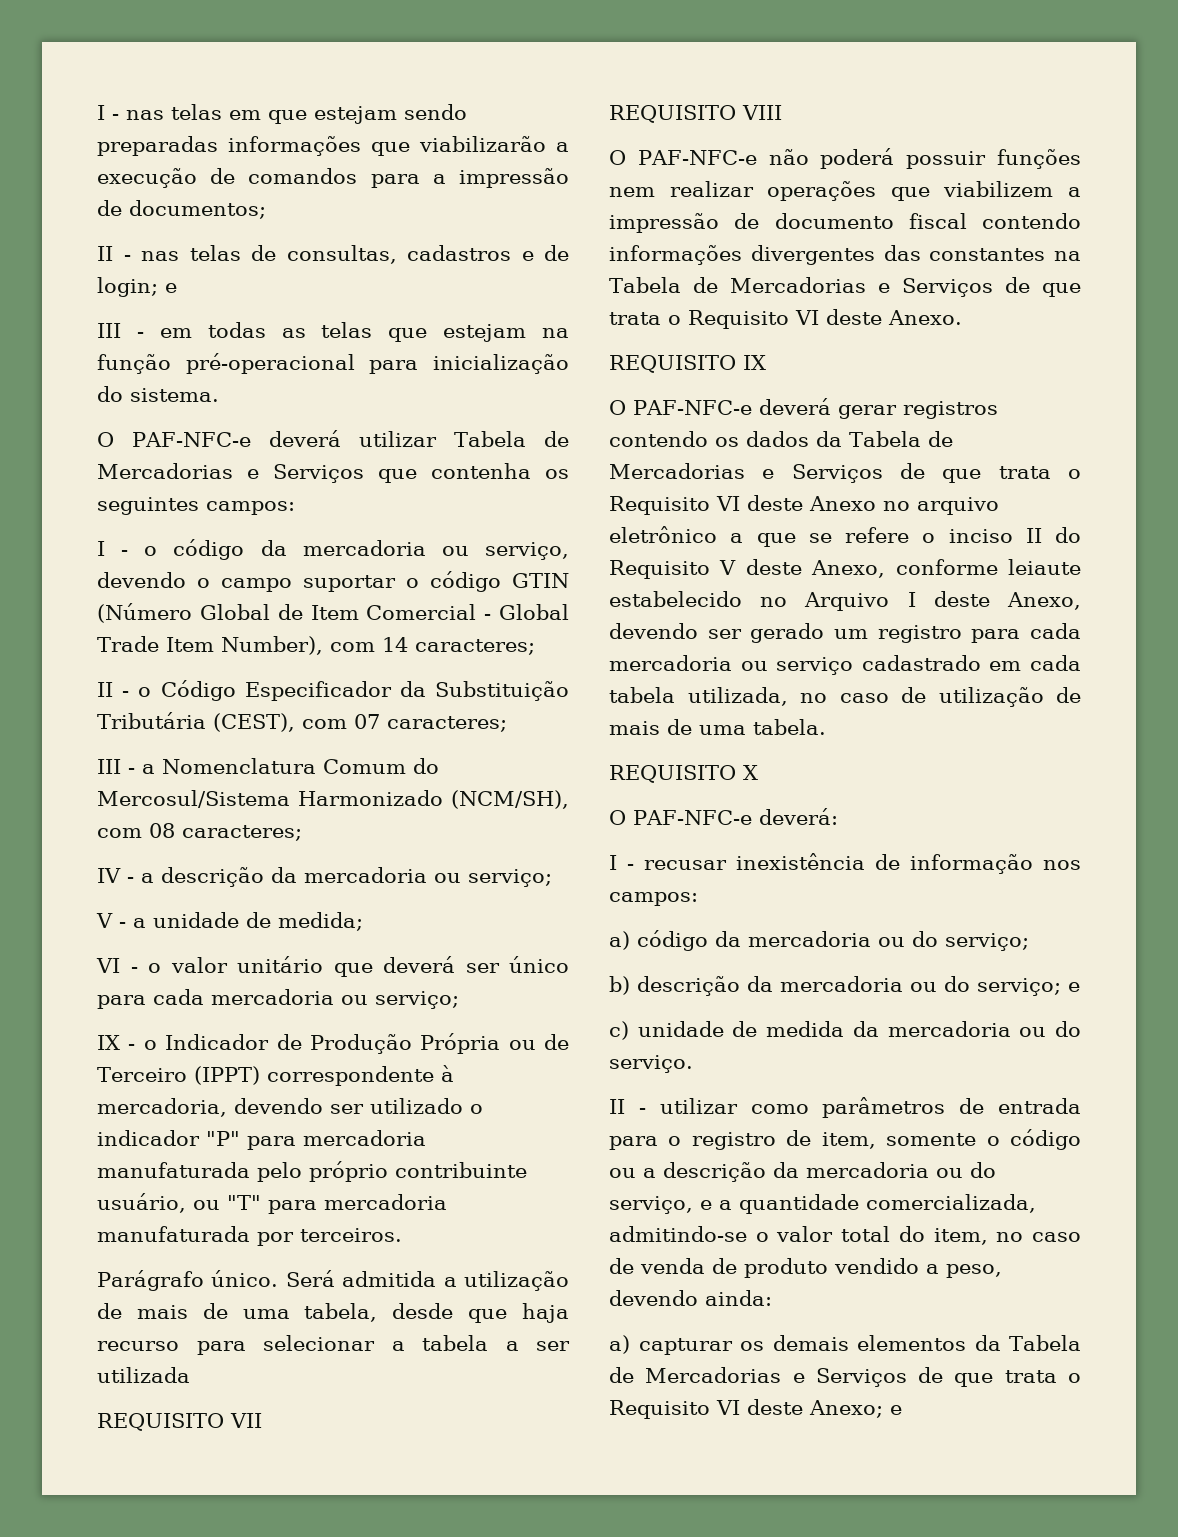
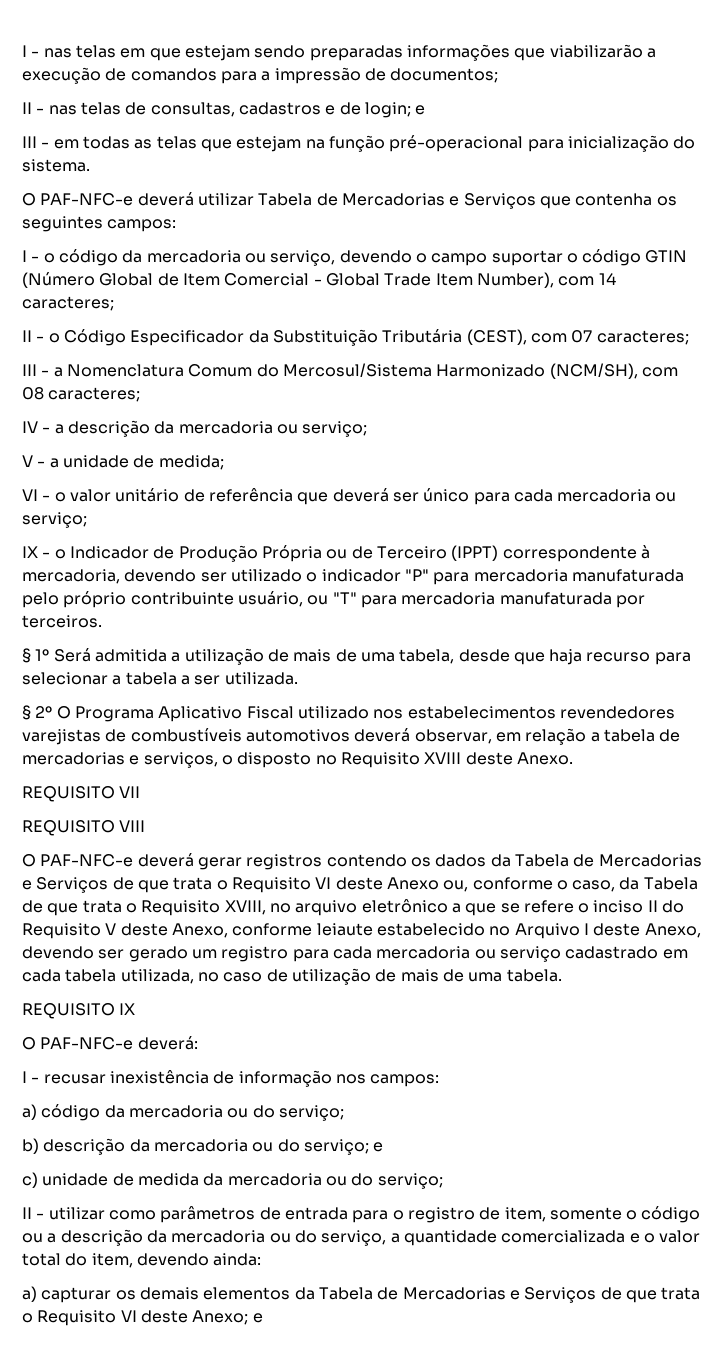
- VI - o valor unitário que deverá ser único para cada mercadoria ou serviço;
+ VI - o valor unitário de referência que deverá ser único para cada mercadoria ou serviço;
- Parágrafo único. Será admitida a utilização de mais de uma tabela, desde que haja recurso para selecionar a tabela a ser utilizada
+ § 1º Será admitida a utilização de mais de uma tabela, desde que haja recurso para selecionar a tabela a ser utilizada.
+ § 2º O Programa Aplicativo Fiscal utilizado nos estabelecimentos revendedores varejistas de combustíveis automotivos deverá observar, em relação a tabela de mercadorias e serviços, o disposto no Requisito XVIII deste Anexo.
  REQUISITO VII
  REQUISITO VIII
- O PAF-NFC-e não poderá possuir funções nem realizar operações que viabilizem a impressão de documento fiscal contendo informações divergentes das constantes na Tabela de Mercadorias e Serviços de que trata o Requisito VI deste Anexo.
- REQUISITO IX
- O PAF-NFC-e deverá gerar registros contendo os dados da Tabela de Mercadorias e Serviços de que trata o Requisito VI deste Anexo no arquivo eletrônico a que se refere o inciso II do Requisito V deste Anexo, conforme leiaute estabelecido no Arquivo I deste Anexo, devendo ser gerado um registro para cada mercadoria ou serviço cadastrado em cada tabela utilizada, no caso de utilização de mais de uma tabela.
+ O PAF-NFC-e deverá gerar registros contendo os dados da Tabela de Mercadorias e Serviços de que trata o Requisito VI deste Anexo ou, conforme o caso, da Tabela de que trata o Requisito XVIII, no arquivo eletrônico a que se refere o inciso II do Requisito V deste Anexo, conforme leiaute estabelecido no Arquivo I deste Anexo, devendo ser gerado um registro para cada mercadoria ou serviço cadastrado em cada tabela utilizada, no caso de utilização de mais de uma tabela.
- REQUISITO X
+ REQUISITO IX
- c) unidade de medida da mercadoria ou do serviço.
+ c) unidade de medida da mercadoria ou do serviço;
- II - utilizar como parâmetros de entrada para o registro de item, somente o código ou a descrição da mercadoria ou do serviço, e a quantidade comercializada, admitindo-se o valor total do item, no caso de venda de produto vendido a peso, devendo ainda:
+ II - utilizar como parâmetros de entrada para o registro de item, somente o código ou a descrição da mercadoria ou do serviço, a quantidade comercializada e o valor total do item, devendo ainda:

